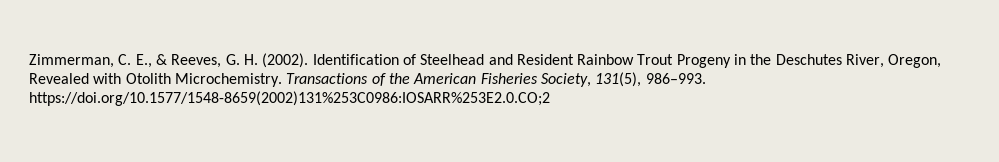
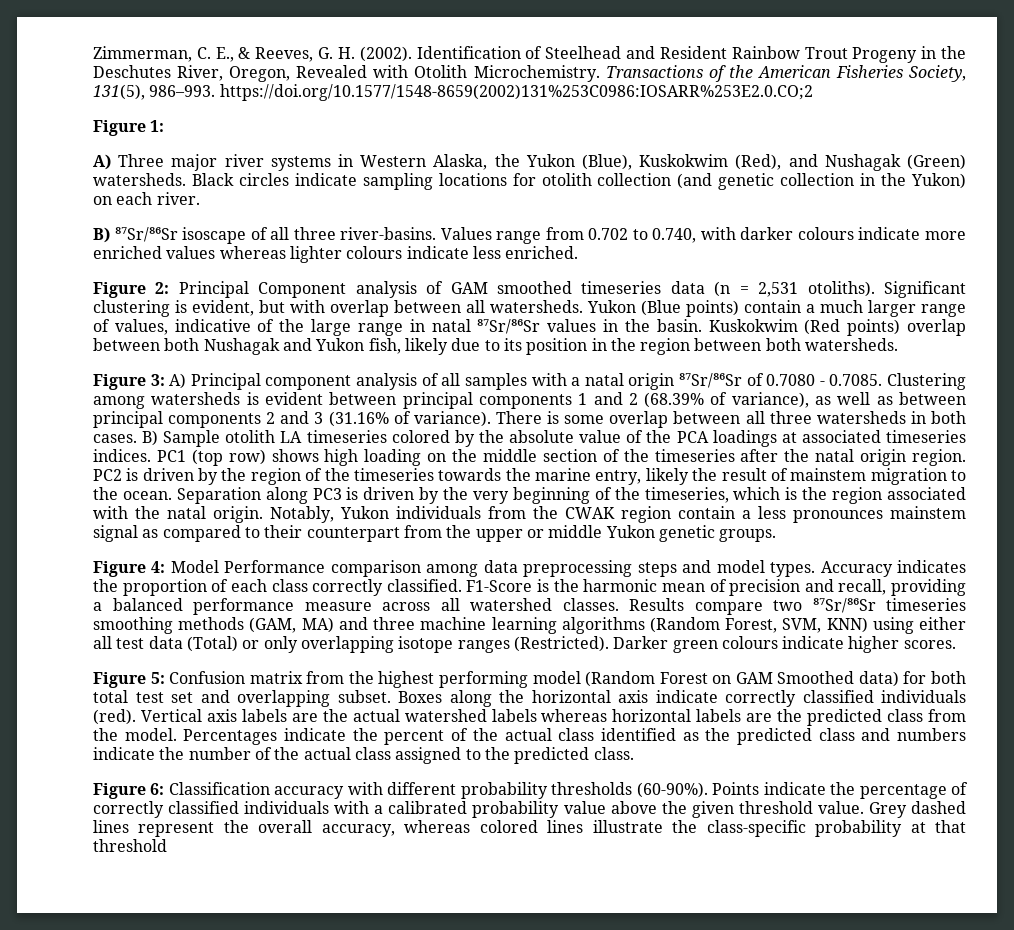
+ Figure 1:
+ A) Three major river systems in Western Alaska, the Yukon (Blue), Kuskokwim (Red), and Nushagak (Green) watersheds. Black circles indicate sampling locations for otolith collection (and genetic collection in the Yukon) on each river.
+ B) ⁸⁷Sr/⁸⁶Sr isoscape of all three river-basins. Values range from 0.702 to 0.740, with darker colours indicate more enriched values whereas lighter colours indicate less enriched.
+ Figure 2: Principal Component analysis of GAM smoothed timeseries data (n = 2,531 otoliths). Significant clustering is evident, but with overlap between all watersheds. Yukon (Blue points) contain a much larger range of values, indicative of the large range in natal ⁸⁷Sr/⁸⁶Sr values in the basin. Kuskokwim (Red points) overlap between both Nushagak and Yukon fish, likely due to its position in the region between both watersheds.
+ Figure 3: A) Principal component analysis of all samples with a natal origin ⁸⁷Sr/⁸⁶Sr of 0.7080 - 0.7085. Clustering among watersheds is evident between principal components 1 and 2 (68.39% of variance), as well as between principal components 2 and 3 (31.16% of variance). There is some overlap between all three watersheds in both cases. B) Sample otolith LA timeseries colored by the absolute value of the PCA loadings at associated timeseries indices. PC1 (top row) shows high loading on the middle section of the timeseries after the natal origin region. PC2 is driven by the region of the timeseries towards the marine entry, likely the result of mainstem migration to the ocean. Separation along PC3 is driven by the very beginning of the timeseries, which is the region associated with the natal origin. Notably, Yukon individuals from the CWAK region contain a less pronounces mainstem signal as compared to their counterpart from the upper or middle Yukon genetic groups.
+ Figure 4: Model Performance comparison among data preprocessing steps and model types. Accuracy indicates the proportion of each class correctly classified. F1-Score is the harmonic mean of precision and recall, providing a balanced performance measure across all watershed classes. Results compare two ⁸⁷Sr/⁸⁶Sr timeseries smoothing methods (GAM, MA) and three machine learning algorithms (Random Forest, SVM, KNN) using either all test data (Total) or only overlapping isotope ranges (Restricted). Darker green colours indicate higher scores.
+ Figure 5: Confusion matrix from the highest performing model (Random Forest on GAM Smoothed data) for both total test set and overlapping subset. Boxes along the horizontal axis indicate correctly classified individuals (red). Vertical axis labels are the actual watershed labels whereas horizontal labels are the predicted class from the model. Percentages indicate the percent of the actual class identified as the predicted class and numbers indicate the number of the actual class assigned to the predicted class.
+ Figure 6: Classification accuracy with different probability thresholds (60-90%). Points indicate the percentage of correctly classified individuals with a calibrated probability value above the given threshold value. Grey dashed lines represent the overall accuracy, whereas colored lines illustrate the class-specific probability at that threshold

